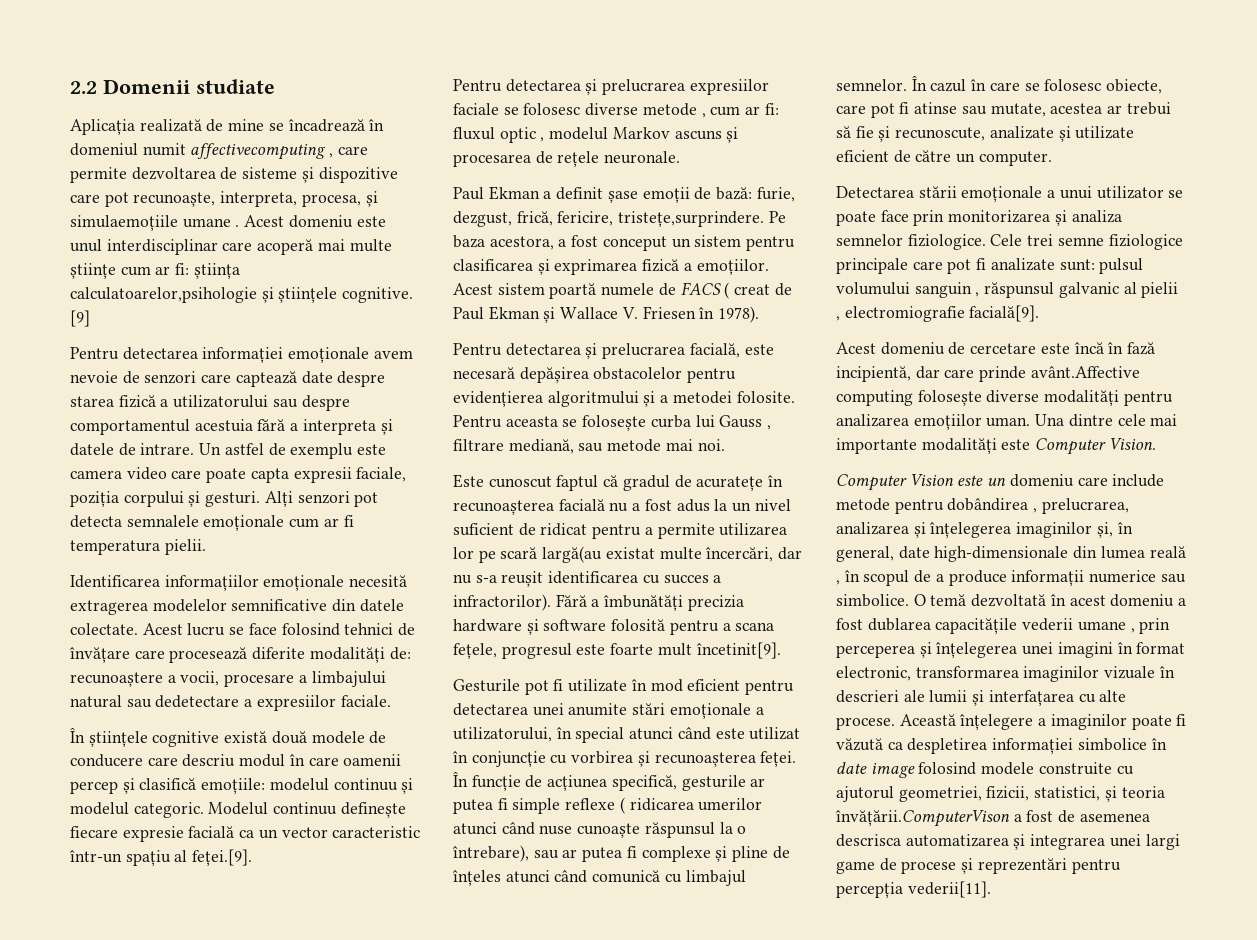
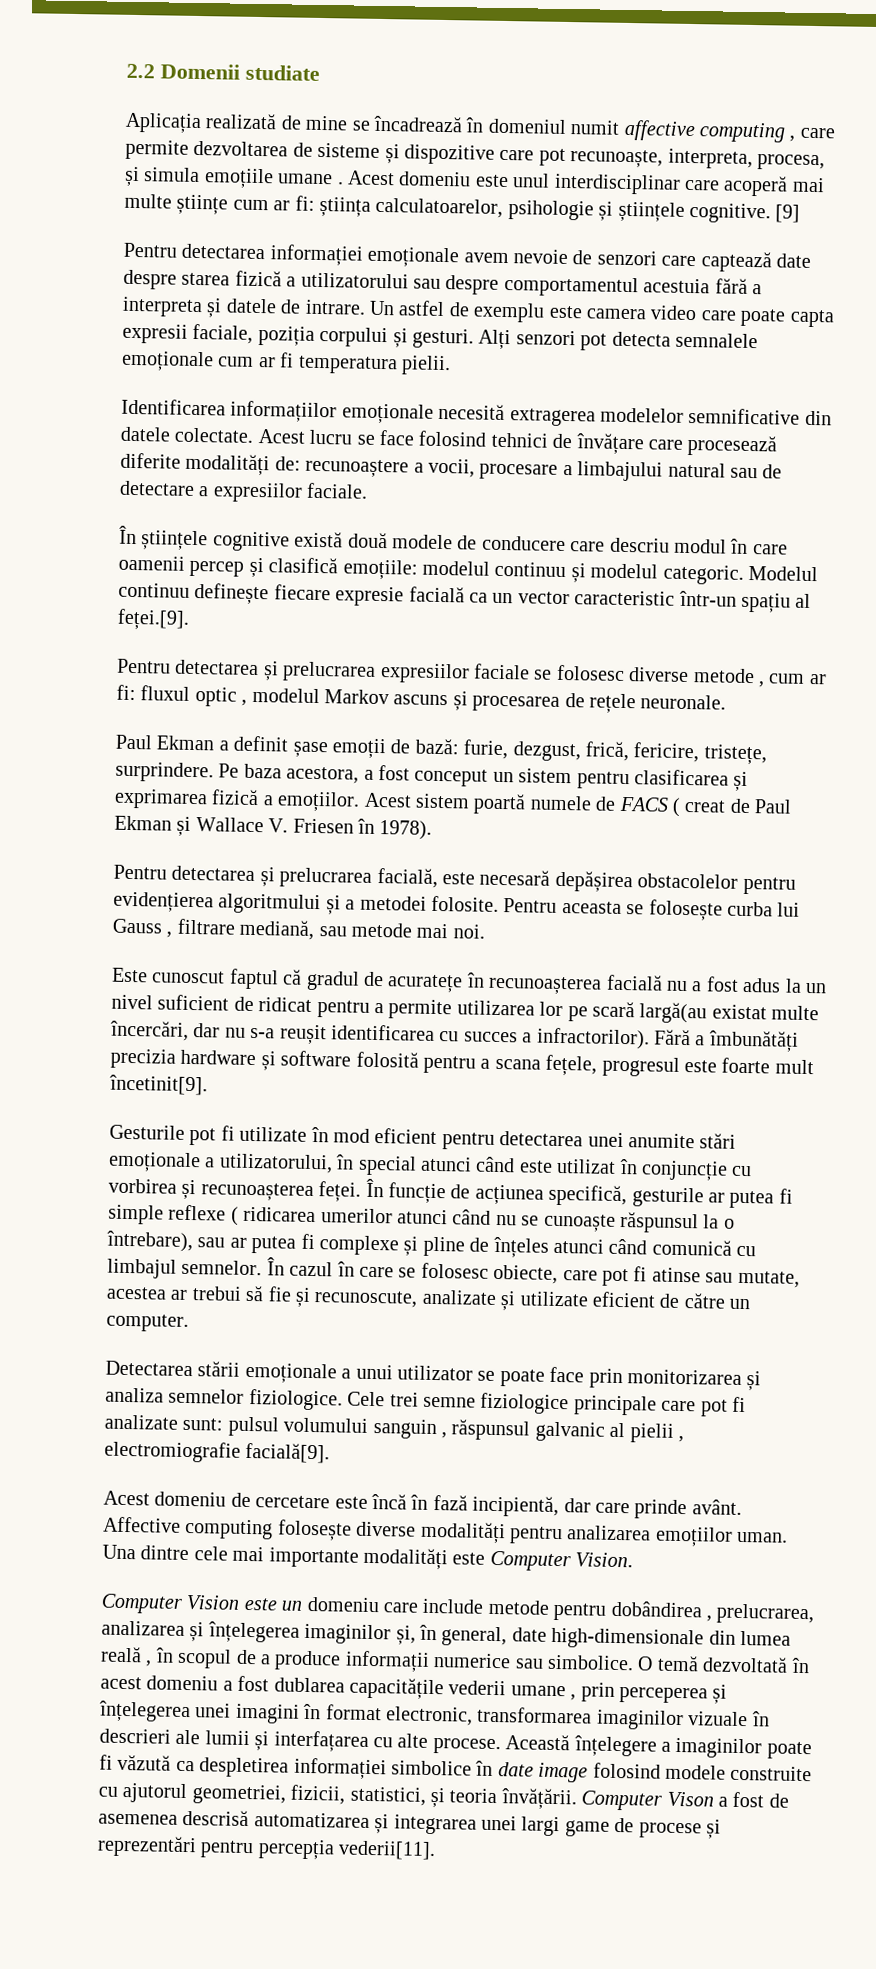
- Aplicația realizată de mine se încadrează în domeniul numit affectivecomputing , care permite dezvoltarea de sisteme și dispozitive care pot recunoaște, interpreta, procesa, și simulaemoțiile umane .
+ Aplicația realizată de mine se încadrează în domeniul numit affective computing , care permite dezvoltarea de sisteme și dispozitive care pot recunoaște, interpreta, procesa, și simula emoțiile umane .
- Acest domeniu este unul interdisciplinar care acoperă mai multe științe cum ar fi: știința calculatoarelor,psihologie și științele cognitive.
+ Acest domeniu este unul interdisciplinar care acoperă mai multe științe cum ar fi: știința calculatoarelor, psihologie și științele cognitive.
- Acest lucru se face folosind tehnici de învățare care procesează diferite modalități de: recunoaștere a vocii, procesare a limbajului natural sau dedetectare a expresiilor faciale.
+ Acest lucru se face folosind tehnici de învățare care procesează diferite modalități de: recunoaștere a vocii, procesare a limbajului natural sau de detectare a expresiilor faciale.
- Paul Ekman a definit șase emoții de bază: furie, dezgust, frică, fericire, tristețe,surprindere.
+ Paul Ekman a definit șase emoții de bază: furie, dezgust, frică, fericire, tristețe, surprindere.
- În funcție de acțiunea specifică, gesturile ar putea fi simple reflexe ( ridicarea umerilor atunci când nuse cunoaște răspunsul la o întrebare), sau ar putea fi complexe și pline de înțeles atunci când comunică cu limbajul semnelor.
+ În funcție de acțiunea specifică, gesturile ar putea fi simple reflexe ( ridicarea umerilor atunci când nu se cunoaște răspunsul la o întrebare), sau ar putea fi complexe și pline de înțeles atunci când comunică cu limbajul semnelor.
- Acest domeniu de cercetare este încă în fază incipientă, dar care prinde avânt.Affective computing folosește diverse modalități pentru analizarea emoțiilor uman.
+ Acest domeniu de cercetare este încă în fază incipientă, dar care prinde avânt. Affective computing folosește diverse modalități pentru analizarea emoțiilor uman.
- Această înțelegere a imaginilor poate fi văzută ca despletirea informației simbolice în date image folosind modele construite cu ajutorul geometriei, fizicii, statistici, și teoria învățării.ComputerVison a fost de asemenea descrisca automatizarea și integrarea unei largi game de procese și reprezentări pentru percepția vederii[11].
+ Această înțelegere a imaginilor poate fi văzută ca despletirea informației simbolice în date image folosind modele construite cu ajutorul geometriei, fizicii, statistici, și teoria învățării. Computer Vison a fost de asemenea descrisă automatizarea și integrarea unei largi game de procese și reprezentări pentru percepția vederii[11].

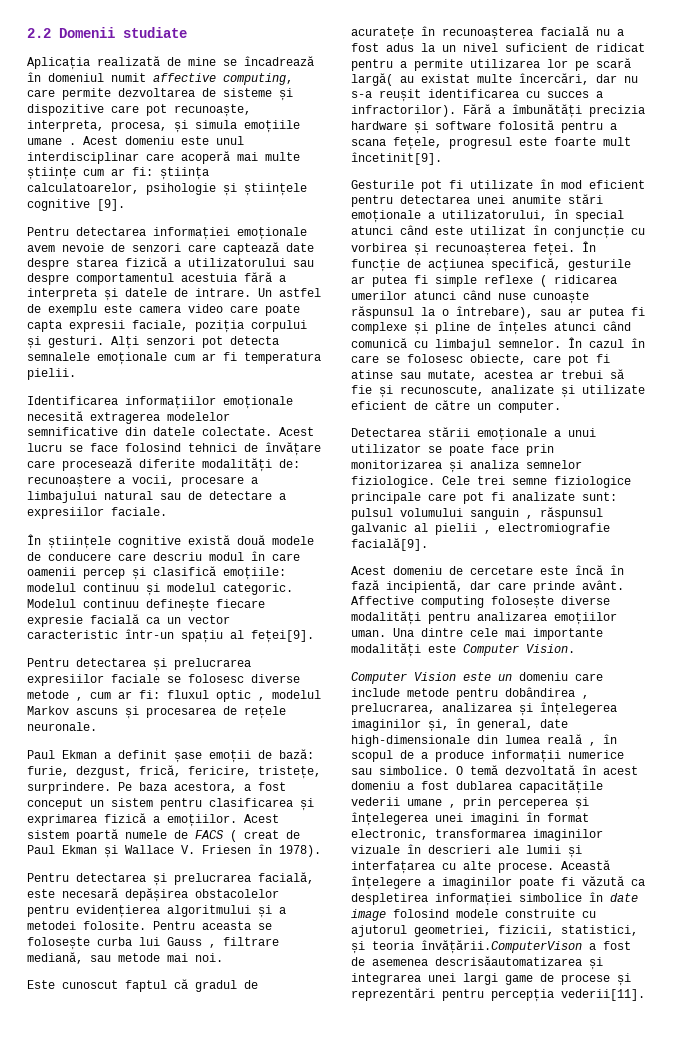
- Aplicația realizată de mine se încadrează în domeniul numit affective computing , care permite dezvoltarea de sisteme și dispozitive care pot recunoaște, interpreta, procesa, și simula emoțiile umane .
+ Aplicația realizată de mine se încadrează în domeniul numit affective computing, care permite dezvoltarea de sisteme și dispozitive care pot recunoaște, interpreta, procesa, și simula emoțiile umane .
- Acest domeniu este unul interdisciplinar care acoperă mai multe științe cum ar fi: știința calculatoarelor, psihologie și științele cognitive. [9]
+ Acest domeniu este unul interdisciplinar care acoperă mai multe științe cum ar fi: știința calculatoarelor, psihologie și științele cognitive [9].
- Modelul continuu definește fiecare expresie facială ca un vector caracteristic într-un spațiu al feței.[9].
+ Modelul continuu definește fiecare expresie facială ca un vector caracteristic într-un spațiu al feței[9].
- Este cunoscut faptul că gradul de acuratețe în recunoașterea facială nu a fost adus la un nivel suficient de ridicat pentru a permite utilizarea lor pe scară largă(au existat multe încercări, dar nu s-a reușit identificarea cu succes a infractorilor).
+ Este cunoscut faptul că gradul de acuratețe în recunoașterea facială nu a fost adus la un nivel suficient de ridicat pentru a permite utilizarea lor pe scară largă( au existat multe încercări, dar nu s-a reușit identificarea cu succes a infractorilor).
- În funcție de acțiunea specifică, gesturile ar putea fi simple reflexe ( ridicarea umerilor atunci când nu se cunoaște răspunsul la o întrebare), sau ar putea fi complexe și pline de înțeles atunci când comunică cu limbajul semnelor.
+ În funcție de acțiunea specifică, gesturile ar putea fi simple reflexe ( ridicarea umerilor atunci când nuse cunoaște răspunsul la o întrebare), sau ar putea fi complexe și pline de înțeles atunci când comunică cu limbajul semnelor.
- Această înțelegere a imaginilor poate fi văzută ca despletirea informației simbolice în date image folosind modele construite cu ajutorul geometriei, fizicii, statistici, și teoria învățării. Computer Vison a fost de asemenea descrisă automatizarea și integrarea unei largi game de procese și reprezentări pentru percepția vederii[11].
+ Această înțelegere a imaginilor poate fi văzută ca despletirea informației simbolice în date image folosind modele construite cu ajutorul geometriei, fizicii, statistici, și teoria învățării.ComputerVison a fost de asemenea descrisăautomatizarea și integrarea unei largi game de procese și reprezentări pentru percepția vederii[11].

